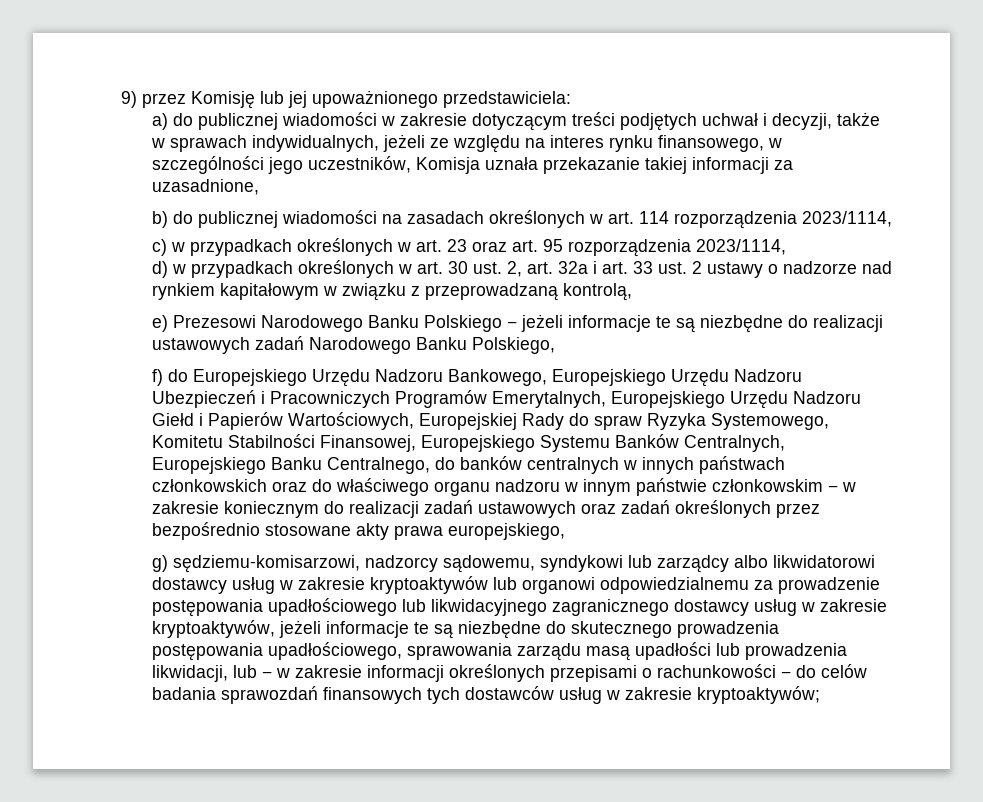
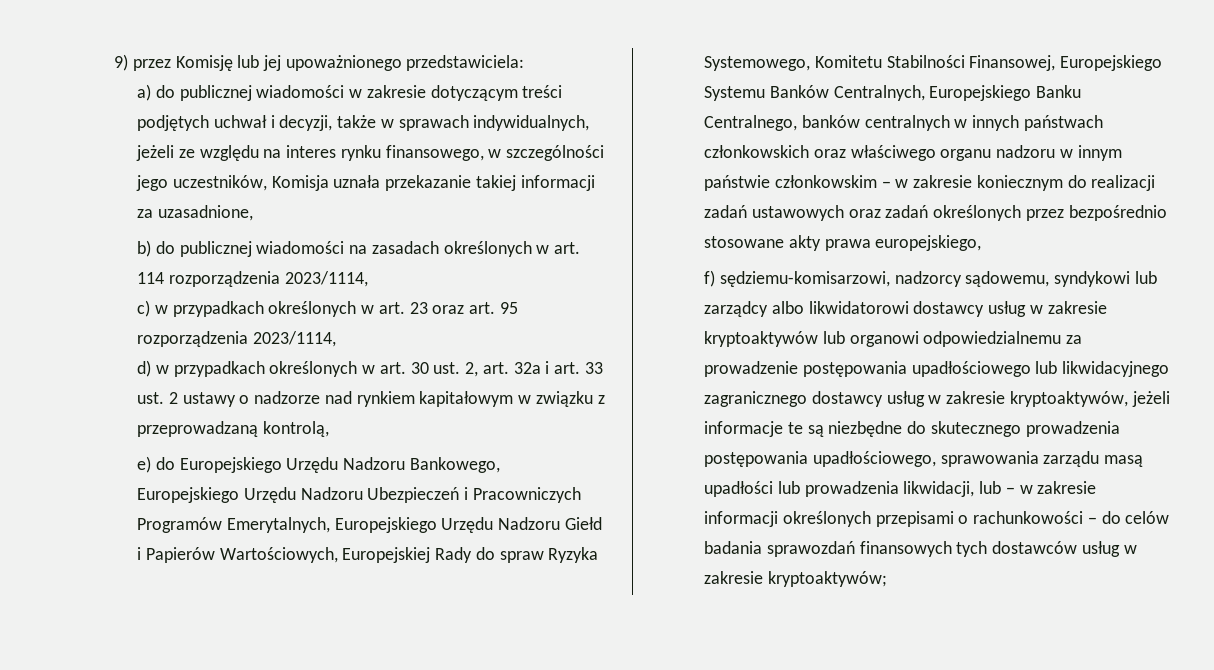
- e) Prezesowi Narodowego Banku Polskiego − jeżeli informacje te są niezbędne do realizacji ustawowych zadań Narodowego Banku Polskiego,
- f) do Europejskiego Urzędu Nadzoru Bankowego, Europejskiego Urzędu Nadzoru Ubezpieczeń i Pracowniczych Programów Emerytalnych, Europejskiego Urzędu Nadzoru Giełd i Papierów Wartościowych, Europejskiej Rady do spraw Ryzyka Systemowego, Komitetu Stabilności Finansowej, Europejskiego Systemu Banków Centralnych, Europejskiego Banku Centralnego, do banków centralnych w innych państwach członkowskich oraz do właściwego organu nadzoru w innym państwie członkowskim − w zakresie koniecznym do realizacji zadań ustawowych oraz zadań określonych przez bezpośrednio stosowane akty prawa europejskiego,
+ e) do Europejskiego Urzędu Nadzoru Bankowego, Europejskiego Urzędu Nadzoru Ubezpieczeń i Pracowniczych Programów Emerytalnych, Europejskiego Urzędu Nadzoru Giełd i Papierów Wartościowych, Europejskiej Rady do spraw Ryzyka Systemowego, Komitetu Stabilności Finansowej, Europejskiego Systemu Banków Centralnych, Europejskiego Banku Centralnego, banków centralnych w innych państwach członkowskich oraz właściwego organu nadzoru w innym państwie członkowskim − w zakresie koniecznym do realizacji zadań ustawowych oraz zadań określonych przez bezpośrednio stosowane akty prawa europejskiego,
- g) sędziemu-komisarzowi, nadzorcy sądowemu, syndykowi lub zarządcy albo likwidatorowi dostawcy usług w zakresie kryptoaktywów lub organowi odpowiedzialnemu za prowadzenie postępowania upadłościowego lub likwidacyjnego zagranicznego dostawcy usług w zakresie kryptoaktywów, jeżeli informacje te są niezbędne do skutecznego prowadzenia postępowania upadłościowego, sprawowania zarządu masą upadłości lub prowadzenia likwidacji, lub − w zakresie informacji określonych przepisami o rachunkowości − do celów badania sprawozdań finansowych tych dostawców usług w zakresie kryptoaktywów;
+ f) sędziemu-komisarzowi, nadzorcy sądowemu, syndykowi lub zarządcy albo likwidatorowi dostawcy usług w zakresie kryptoaktywów lub organowi odpowiedzialnemu za prowadzenie postępowania upadłościowego lub likwidacyjnego zagranicznego dostawcy usług w zakresie kryptoaktywów, jeżeli informacje te są niezbędne do skutecznego prowadzenia postępowania upadłościowego, sprawowania zarządu masą upadłości lub prowadzenia likwidacji, lub − w zakresie informacji określonych przepisami o rachunkowości − do celów badania sprawozdań finansowych tych dostawców usług w zakresie kryptoaktywów;

